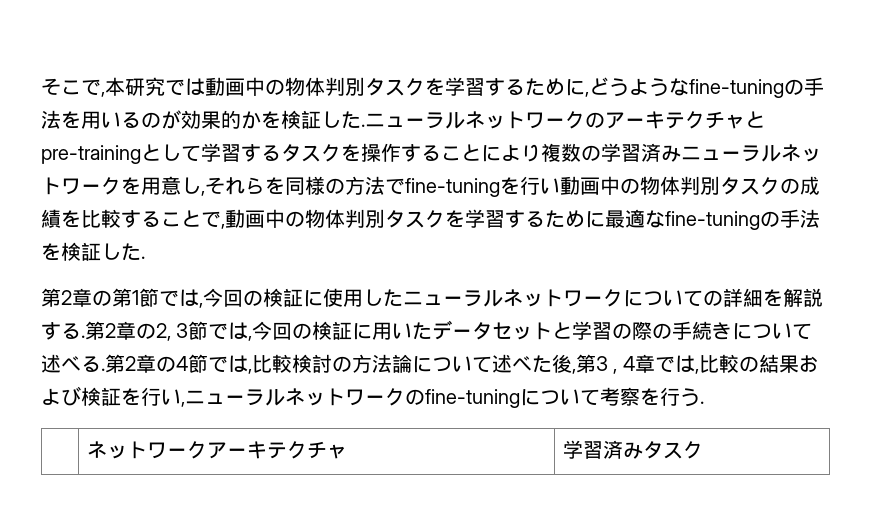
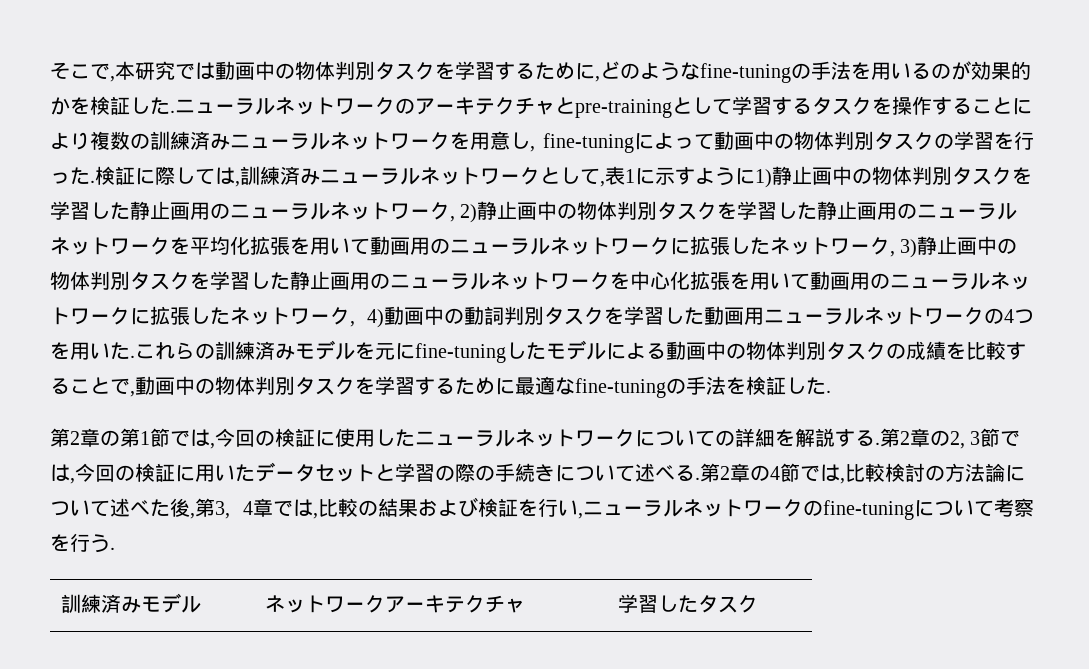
- そこで,本研究では動画中の物体判別タスクを学習するために,どうようなfine-tuningの手法を用いるのが効果的かを検証した.
+ そこで,本研究では動画中の物体判別タスクを学習するために,どのようなfine-tuningの手法を用いるのが効果的かを検証した.
- ニューラルネットワークのアーキテクチャとpre-trainingとして学習するタスクを操作することにより複数の学習済みニューラルネットワークを用意し,それらを同様の方法でfine-tuningを行い動画中の物体判別タスクの成績を比較することで,動画中の物体判別タスクを学習するために最適なfine-tuningの手法を検証した.
+ ニューラルネットワークのアーキテクチャとpre-trainingとして学習するタスクを操作することにより複数の訓練済みニューラルネットワークを用意し, fine-tuningによって動画中の物体判別タスクの学習を行った.検証に際しては,訓練済みニューラルネットワークとして,表1に示すように1)静止画中の物体判別タスクを学習した静止画用のニューラルネットワーク, 2)静止画中の物体判別タスクを学習した静止画用のニューラルネットワークを平均化拡張を用いて動画用のニューラルネットワークに拡張したネットワーク, 3)静止画中の物体判別タスクを学習した静止画用のニューラルネットワークを中心化拡張を用いて動画用のニューラルネットワークに拡張したネットワーク, 4)動画中の動詞判別タスクを学習した動画用ニューラルネットワークの4つを用いた.これらの訓練済みモデルを元にfine-tuningしたモデルによる動画中の物体判別タスクの成績を比較することで,動画中の物体判別タスクを学習するために最適なfine-tuningの手法を検証した.
- 第2章の4節では,比較検討の方法論について述べた後,第3 , 4章では,比較の結果および検証を行い,ニューラルネットワークのfine-tuningについて考察を行う.
+ 第2章の4節では,比較検討の方法論について述べた後,第3, 4章では,比較の結果および検証を行い,ニューラルネットワークのfine-tuningについて考察を行う.
- | ネットワークアーキテクチャ | 学習済みタスク
+ 訓練済みモデル | ネットワークアーキテクチャ | 学習したタスク

